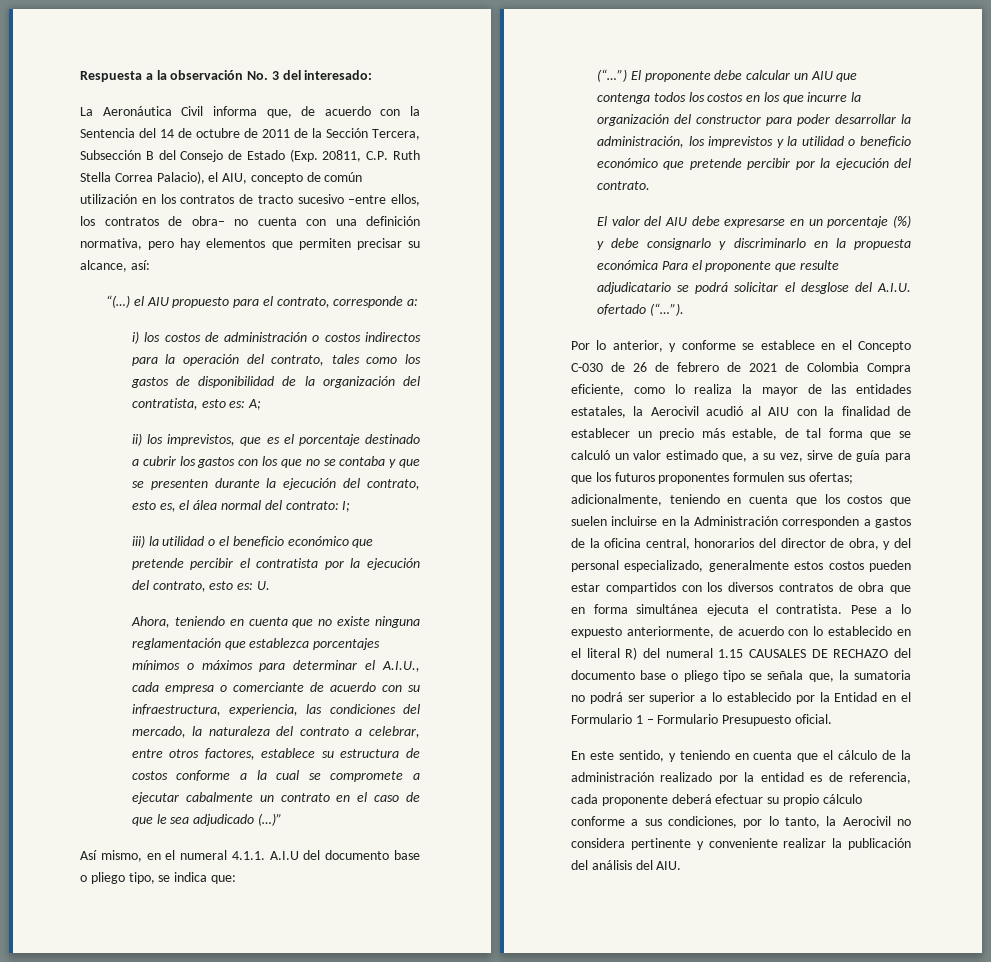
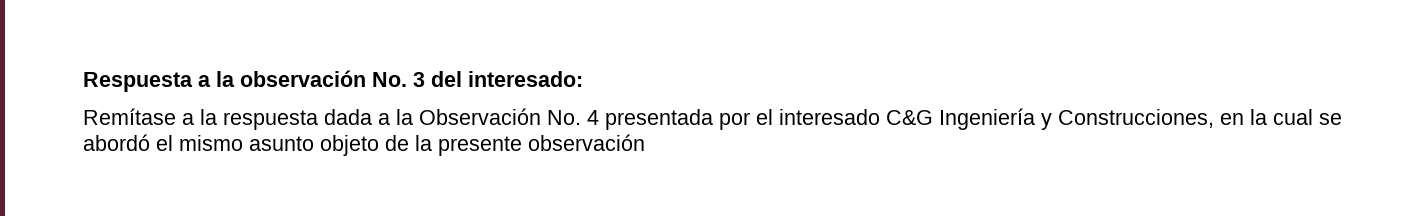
- La Aeronáutica Civil informa que, de acuerdo con la Sentencia del 14 de octubre de 2011 de la Sección Tercera, Subsección B del Consejo de Estado (Exp. 20811, C.P. Ruth Stella Correa Palacio), el AIU, concepto de común utilización en los contratos de tracto sucesivo –entre ellos, los contratos de obra– no cuenta con una definición normativa, pero hay elementos que permiten precisar su alcance, así:
- “(…) el AIU propuesto para el contrato, corresponde a:
- i) los costos de administración o costos indirectos para la operación del contrato, tales como los gastos de disponibilidad de la organización del contratista, esto es: A;
- ii) los imprevistos, que es el porcentaje destinado a cubrir los gastos con los que no se contaba y que se presenten durante la ejecución del contrato, esto es, el álea normal del contrato: I;
- iii) la utilidad o el beneficio económico que pretende percibir el contratista por la ejecución del contrato, esto es: U.
- Ahora, teniendo en cuenta que no existe ninguna reglamentación que establezca porcentajes mínimos o máximos para determinar el A.I.U., cada empresa o comerciante de acuerdo con su infraestructura, experiencia, las condiciones del mercado, la naturaleza del contrato a celebrar, entre otros factores, establece su estructura de costos conforme a la cual se compromete a ejecutar cabalmente un contrato en el caso de que le sea adjudicado (…)”
- Así mismo, en el numeral 4.1.1. A.I.U del documento base o pliego tipo, se indica que:
- (“…”) El proponente debe calcular un AIU que contenga todos los costos en los que incurre la organización del constructor para poder desarrollar la administración, los imprevistos y la utilidad o beneficio económico que pretende percibir por la ejecución del contrato.
- El valor del AIU debe expresarse en un porcentaje (%) y debe consignarlo y discriminarlo en la propuesta económica Para el proponente que resulte adjudicatario se podrá solicitar el desglose del A.I.U. ofertado (“…”).
- Por lo anterior, y conforme se establece en el Concepto C-030 de 26 de febrero de 2021 de Colombia Compra eficiente, como lo realiza la mayor de las entidades estatales, la Aerocivil acudió al AIU con la finalidad de establecer un precio más estable, de tal forma que se calculó un valor estimado que, a su vez, sirve de guía para que los futuros proponentes formulen sus ofertas; adicionalmente, teniendo en cuenta que los costos que suelen incluirse en la Administración corresponden a gastos de la oficina central, honorarios del director de obra, y del personal especializado, generalmente estos costos pueden estar compartidos con los diversos contratos de obra que en forma simultánea ejecuta el contratista. Pese a lo expuesto anteriormente, de acuerdo con lo establecido en el literal R) del numeral 1.15 CAUSALES DE RECHAZO del documento base o pliego tipo se señala que, la sumatoria no podrá ser superior a lo establecido por la Entidad en el Formulario 1 – Formulario Presupuesto oficial.
- En este sentido, y teniendo en cuenta que el cálculo de la administración realizado por la entidad es de referencia, cada proponente deberá efectuar su propio cálculo conforme a sus condiciones, por lo tanto, la Aerocivil no considera pertinente y conveniente realizar la publicación del análisis del AIU.
+ Remítase a la respuesta dada a la Observación No. 4 presentada por el interesado C&G Ingeniería y Construcciones, en la cual se abordó el mismo asunto objeto de la presente observación

